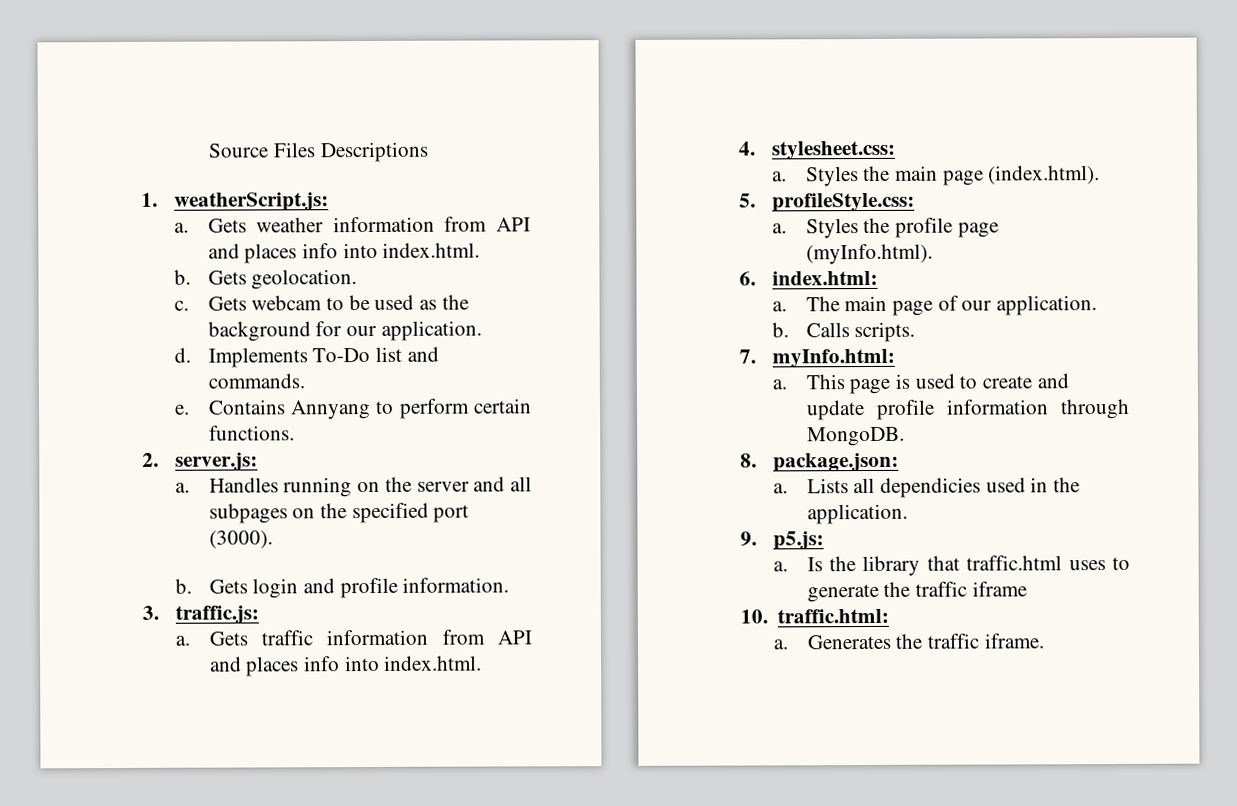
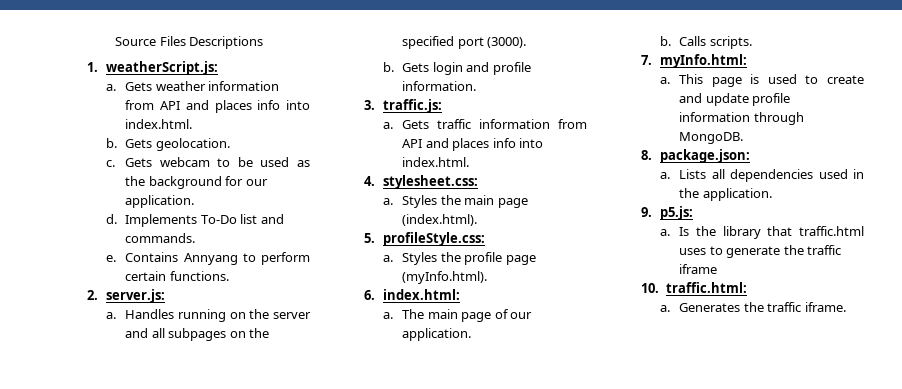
- Lists all dependicies used in the application.
+ Lists all dependencies used in the application.

